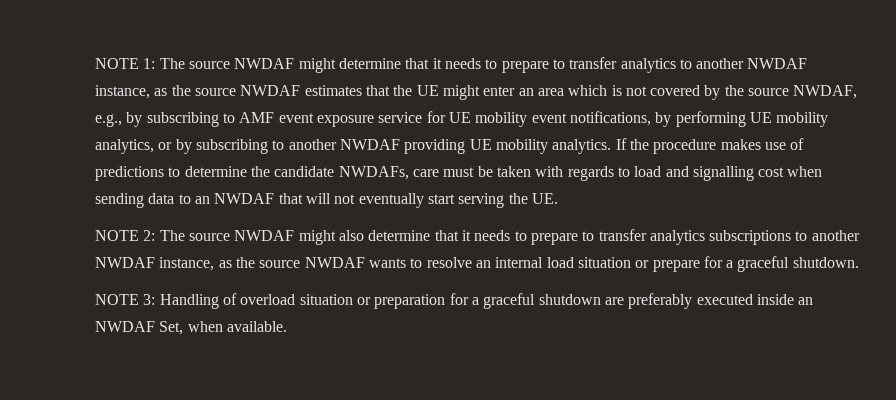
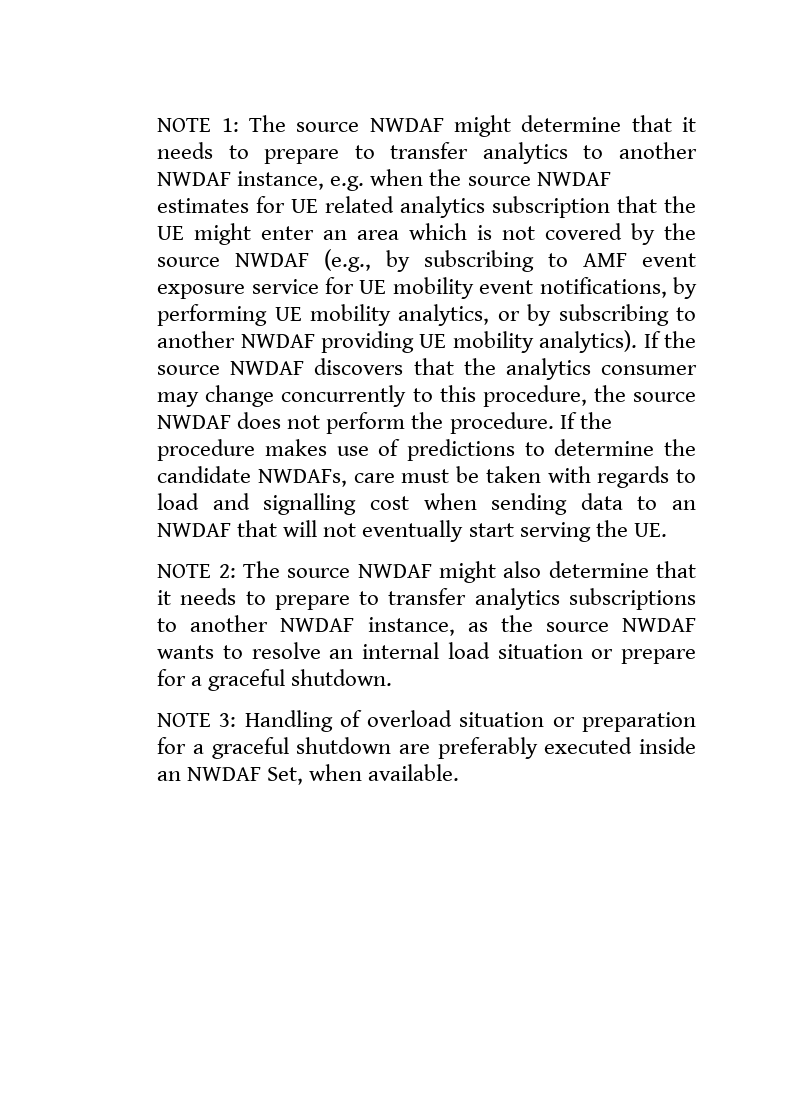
- The source NWDAF might determine that it needs to prepare to transfer analytics to another NWDAF instance, as the source NWDAF estimates that the UE might enter an area which is not covered by the source NWDAF, e.g., by subscribing to AMF event exposure service for UE mobility event notifications, by performing UE mobility analytics, or by subscribing to another NWDAF providing UE mobility analytics.
+ The source NWDAF might determine that it needs to prepare to transfer analytics to another NWDAF instance, e.g. when the source NWDAF estimates for UE related analytics subscription that the UE might enter an area which is not covered by the source NWDAF (e.g., by subscribing to AMF event exposure service for UE mobility event notifications, by performing UE mobility analytics, or by subscribing to another NWDAF providing UE mobility analytics). If the source NWDAF discovers that the analytics consumer may change concurrently to this procedure, the source NWDAF does not perform the procedure.

